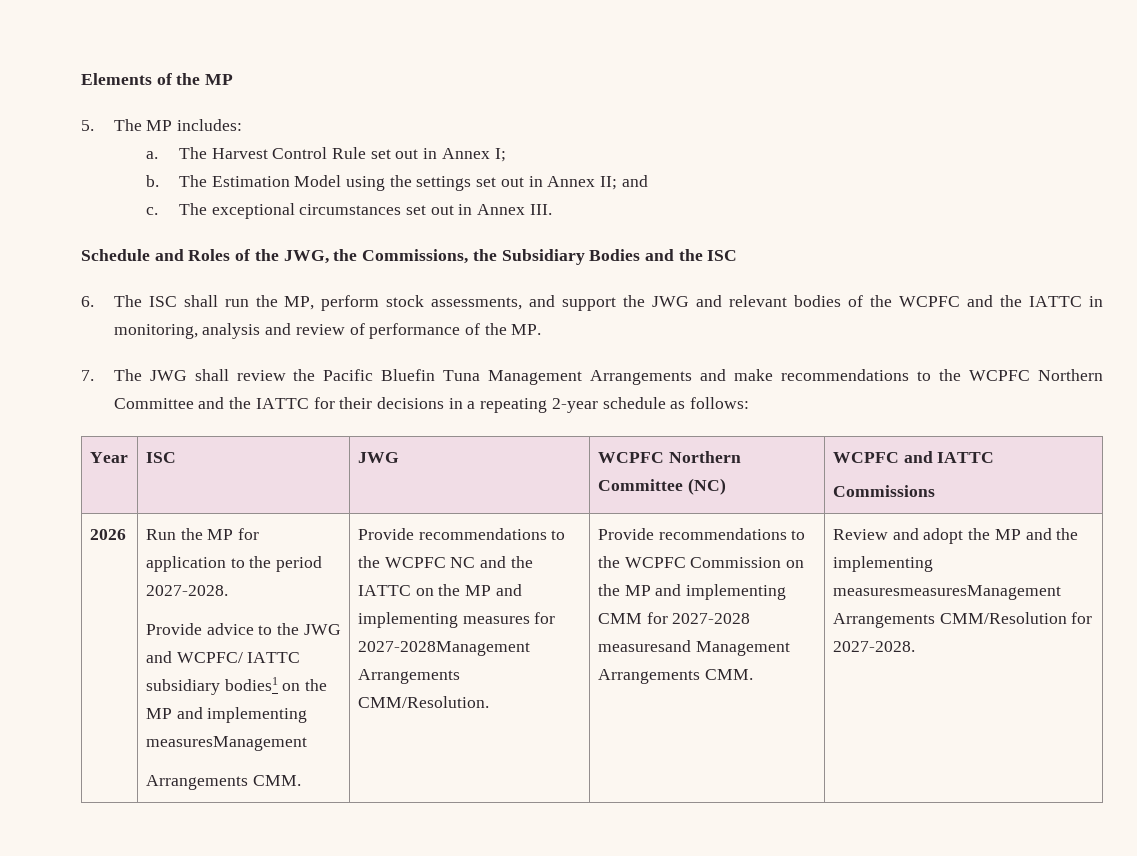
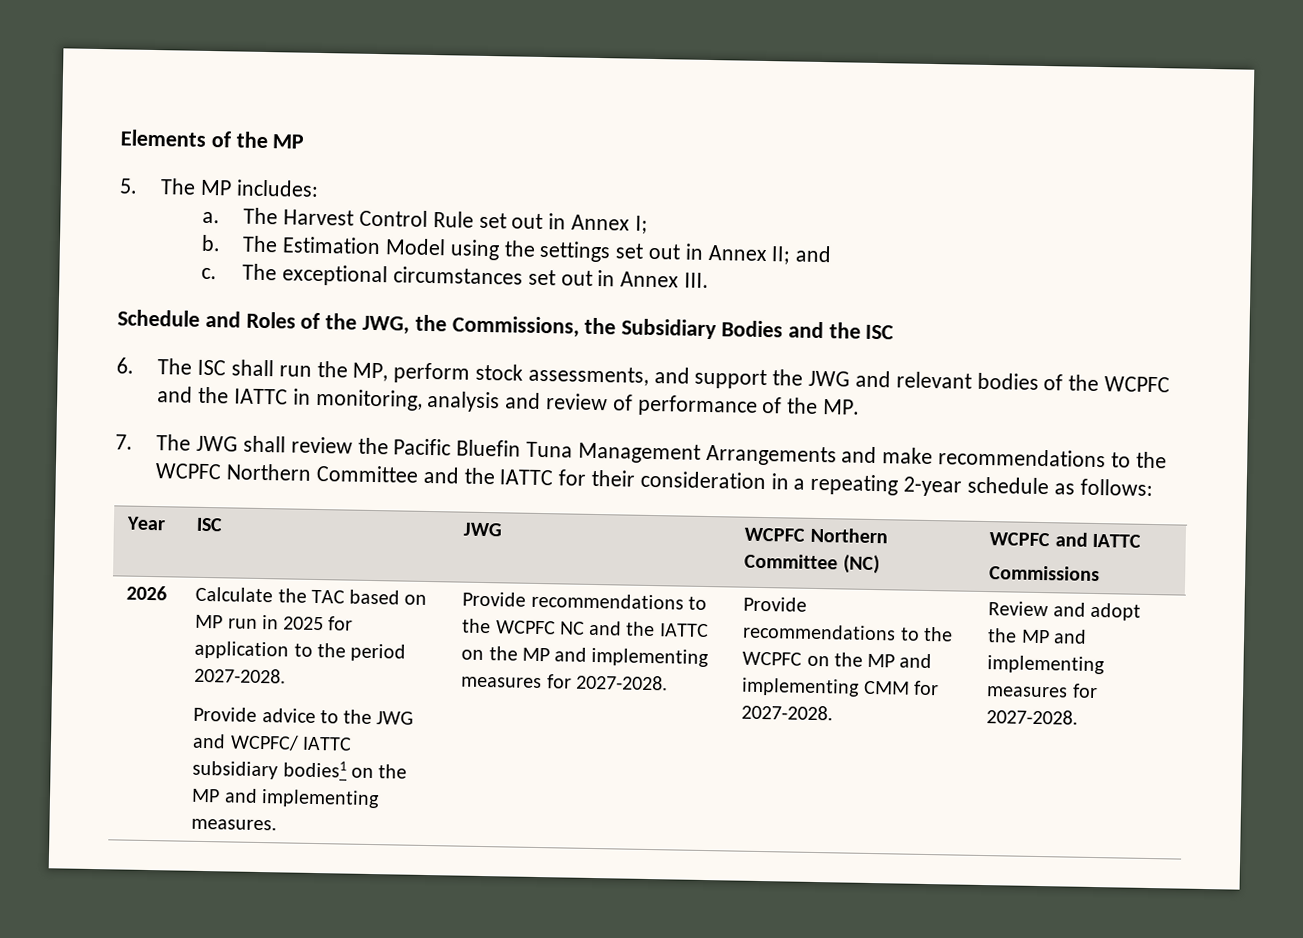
- 7. The JWG shall review the Pacific Bluefin Tuna Management Arrangements and make recommendations to the WCPFC Northern Committee and the IATTC for their decisions in a repeating 2-year schedule as follows:
+ 7. The JWG shall review the Pacific Bluefin Tuna Management Arrangements and make recommendations to the WCPFC Northern Committee and the IATTC for their consideration in a repeating 2-year schedule as follows:
- Run the MP for application to the period 2027-2028.
+ Calculate the TAC based on MP run in 2025 for application to the period 2027-2028.
- Provide advice to the JWG and WCPFC/ IATTC subsidiary bodies1 on the MP and implementing measuresManagement
- Arrangements CMM.
+ Provide advice to the JWG and WCPFC/ IATTC subsidiary bodies1 on the MP and implementing measures.
- Provide recommendations to the WCPFC NC and the IATTC on the MP and implementing measures for 2027-2028Management Arrangements CMM/Resolution. | Provide recommendations to the WCPFC Commission on the MP and implementing CMM for 2027-2028 measuresand Management Arrangements CMM.
+ Provide recommendations to the WCPFC NC and the IATTC on the MP and implementing measures for 2027-2028. | Provide recommendations to the WCPFC on the MP and implementing CMM for 2027-2028.
- Review and adopt the MP and the implementing measuresmeasuresManagement Arrangements CMM/Resolution for 2027-2028.
+ Review and adopt the MP and implementing measures for 2027-2028.

